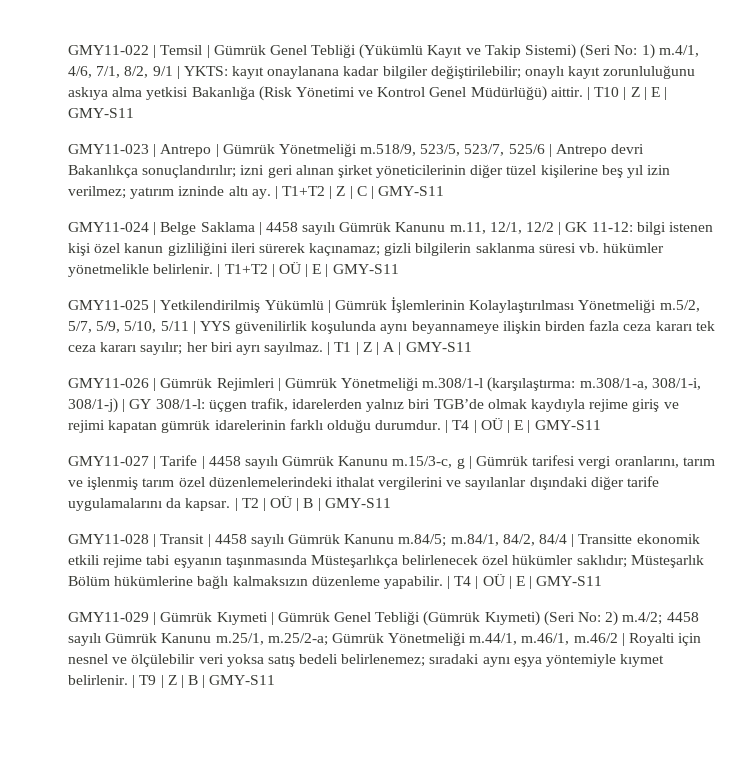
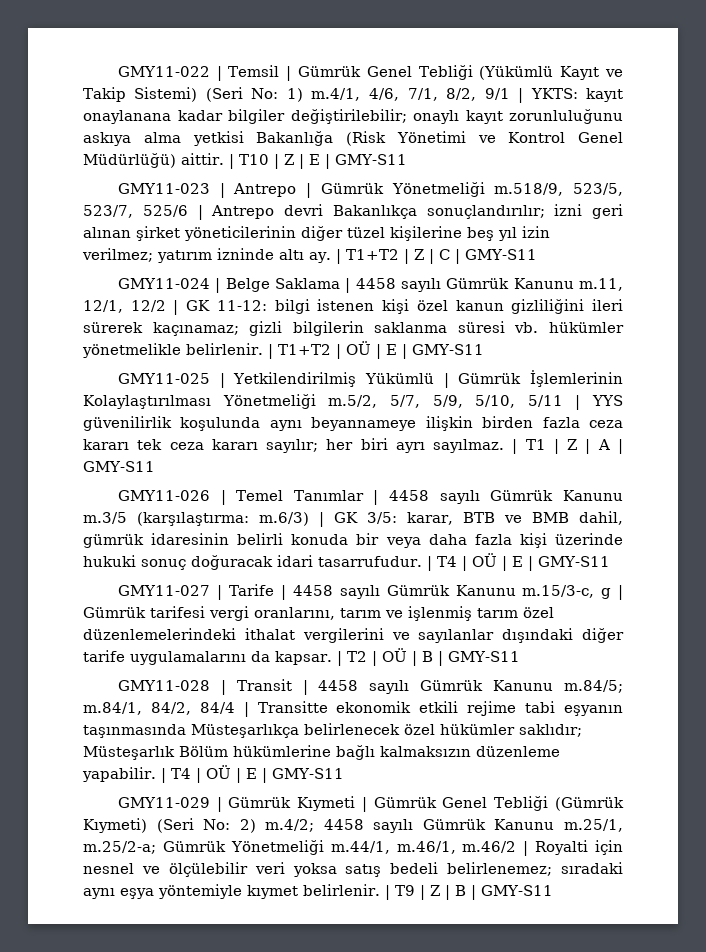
- GMY11-026 | Gümrük Rejimleri | Gümrük Yönetmeliği m.308/1-l (karşılaştırma: m.308/1-a, 308/1-i, 308/1-j) | GY 308/1-l: üçgen trafik, idarelerden yalnız biri TGB’de olmak kaydıyla rejime giriş ve rejimi kapatan gümrük idarelerinin farklı olduğu durumdur.
+ GMY11-026 | Temel Tanımlar | 4458 sayılı Gümrük Kanunu m.3/5 (karşılaştırma: m.6/3) | GK 3/5: karar, BTB ve BMB dahil, gümrük idaresinin belirli konuda bir veya daha fazla kişi üzerinde hukuki sonuç doğuracak idari tasarrufudur.

